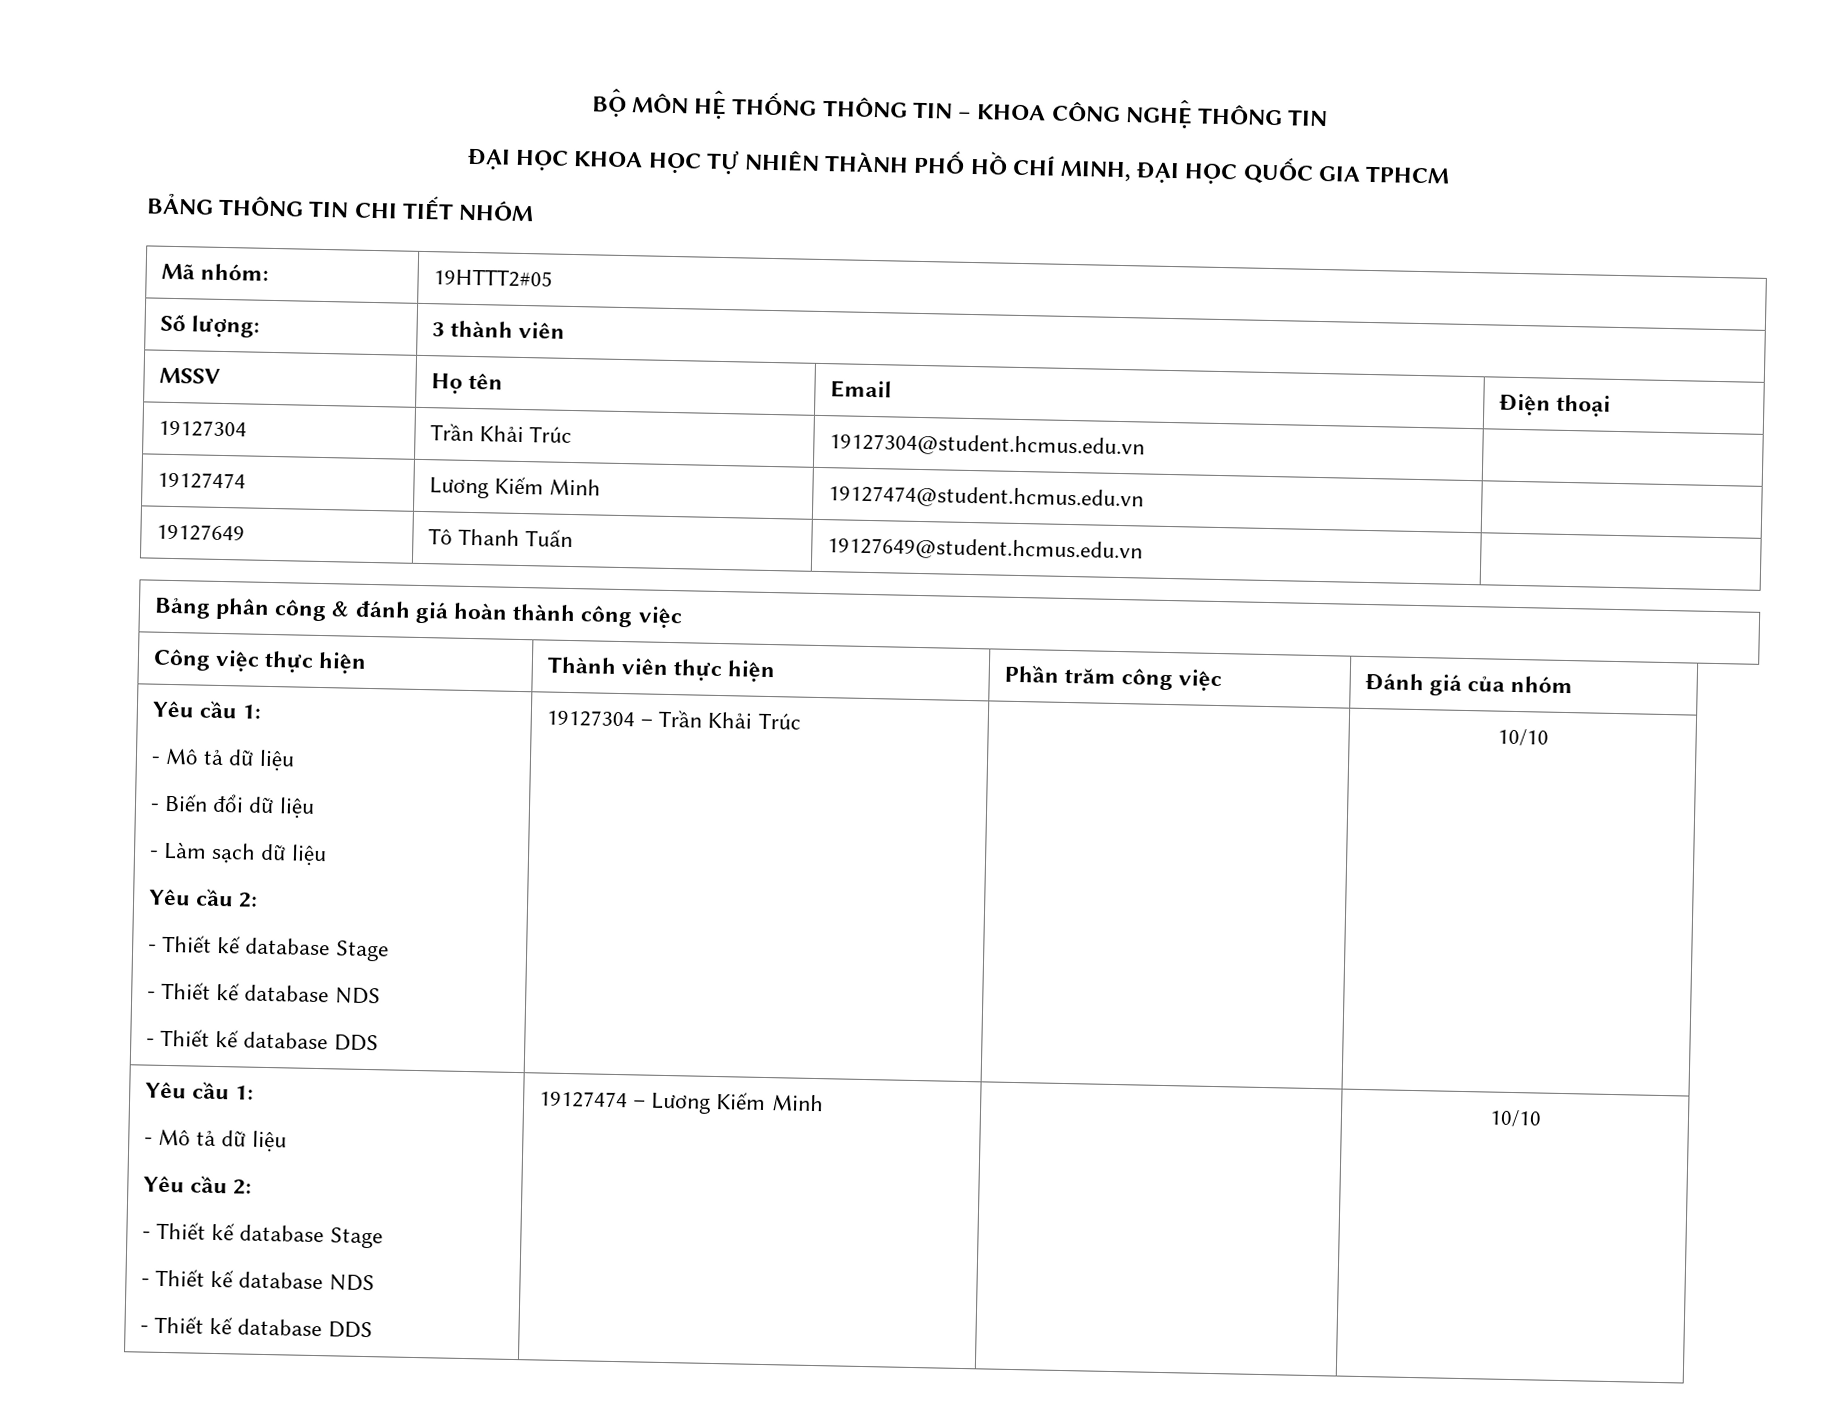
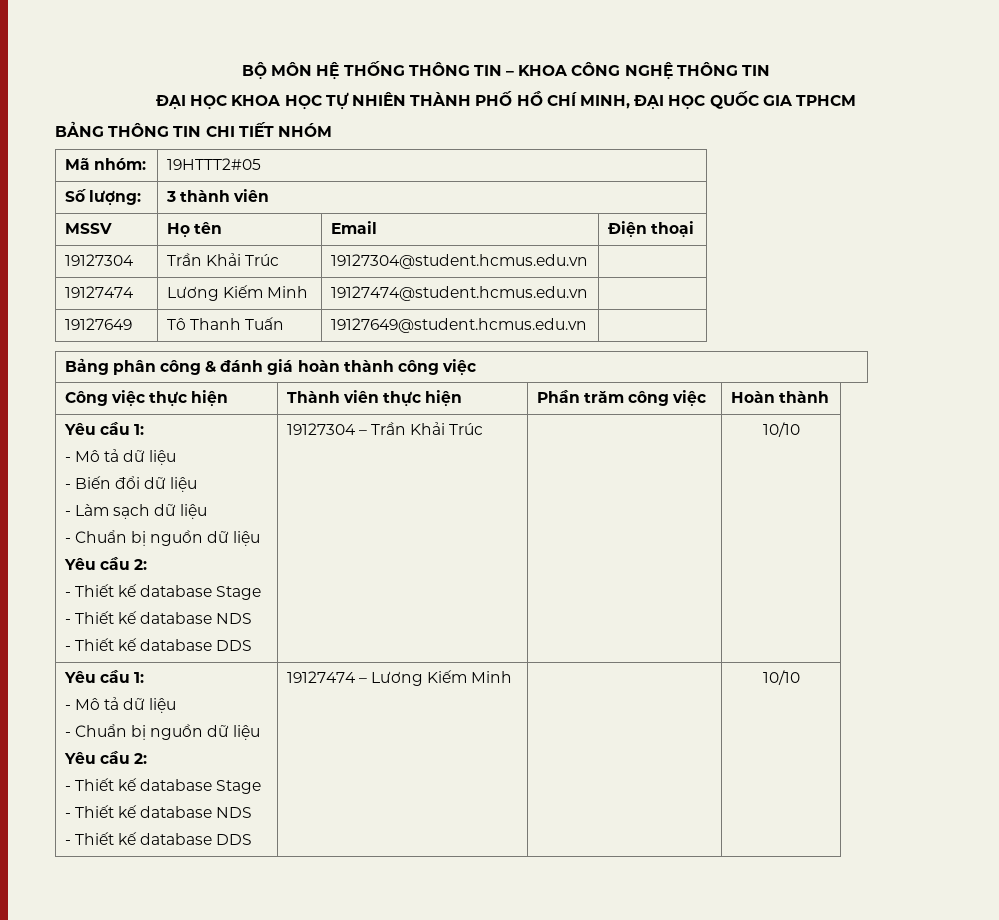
- Công việc thực hiện | Thành viên thực hiện | Phần trăm công việc | Đánh giá của nhóm
+ Công việc thực hiện | Thành viên thực hiện | Phần trăm công việc | Hoàn thành
  - Làm sạch dữ liệu
+ - Chuẩn bị nguồn dữ liệu
  19127304 – Trần Khải Trúc | | 10/10
  Yêu cầu 1:
  - Mô tả dữ liệu
+ - Chuẩn bị nguồn dữ liệu

